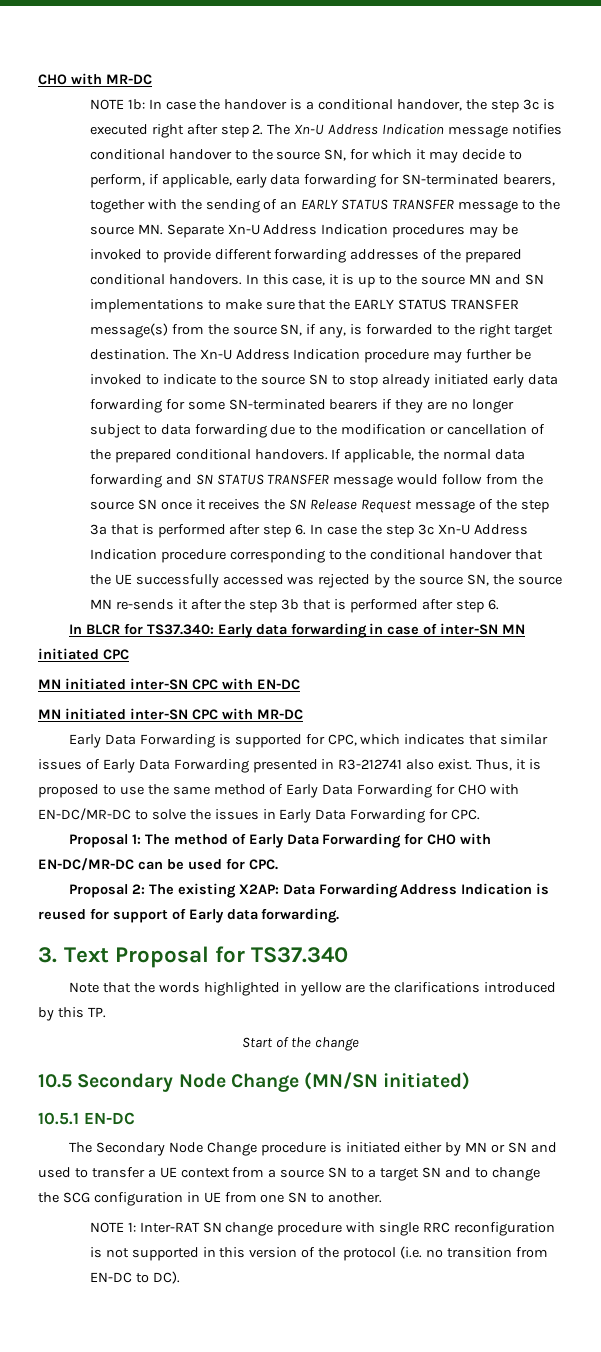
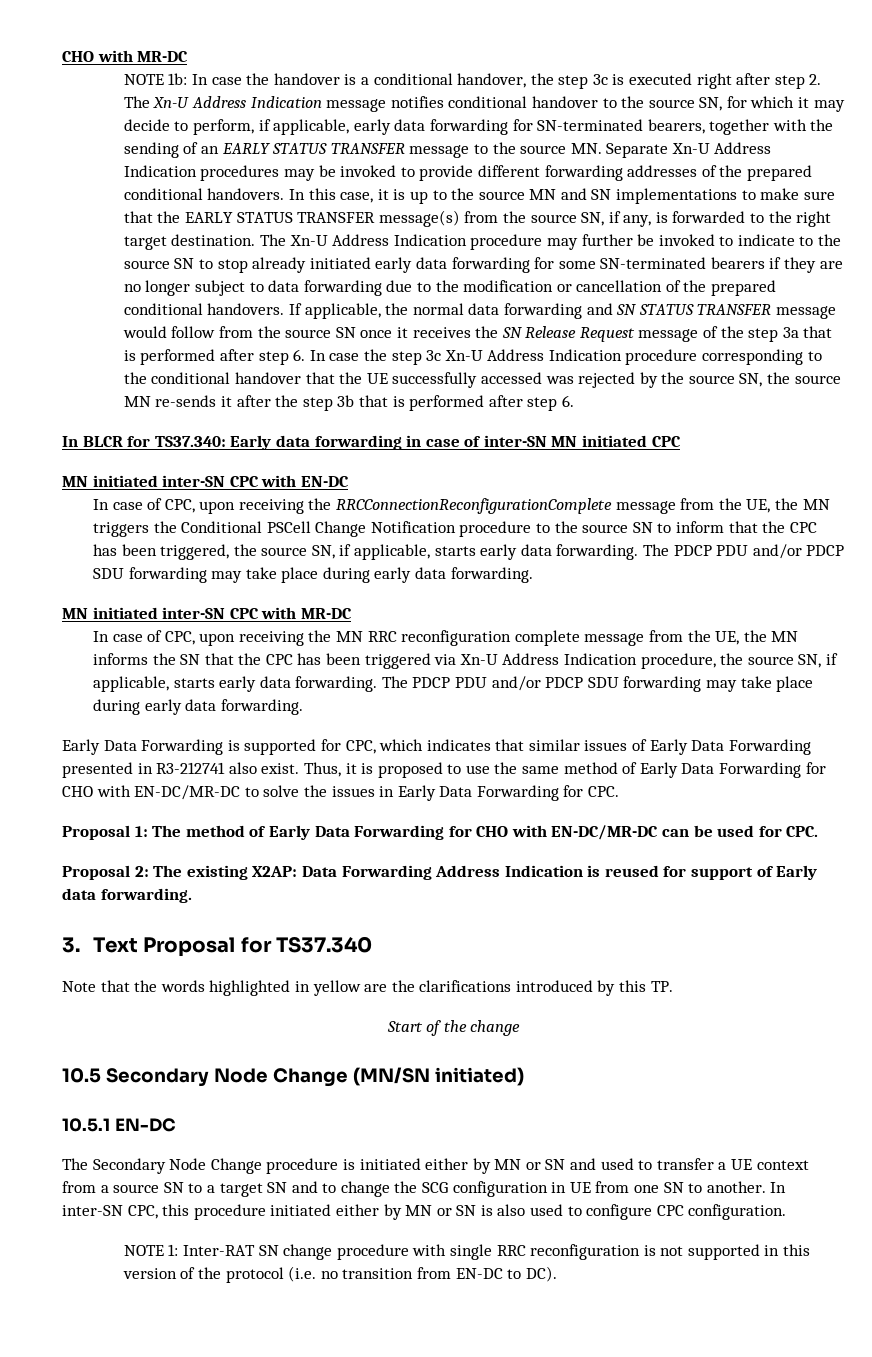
+ In case of CPC, upon receiving the RRCConnectionReconfigurationComplete message from the UE, the MN triggers the Conditional PSCell Change Notification procedure to the source SN to inform that the CPC has been triggered, the source SN, if applicable, starts early data forwarding. The PDCP PDU and/or PDCP SDU forwarding may take place during early data forwarding.
+ In case of CPC, upon receiving the MN RRC reconfiguration complete message from the UE, the MN informs the SN that the CPC has been triggered via Xn-U Address Indication procedure, the source SN, if applicable, starts early data forwarding. The PDCP PDU and/or PDCP SDU forwarding may take place during early data forwarding.
+ In inter-SN CPC, this procedure initiated either by MN or SN is also used to configure CPC configuration.

